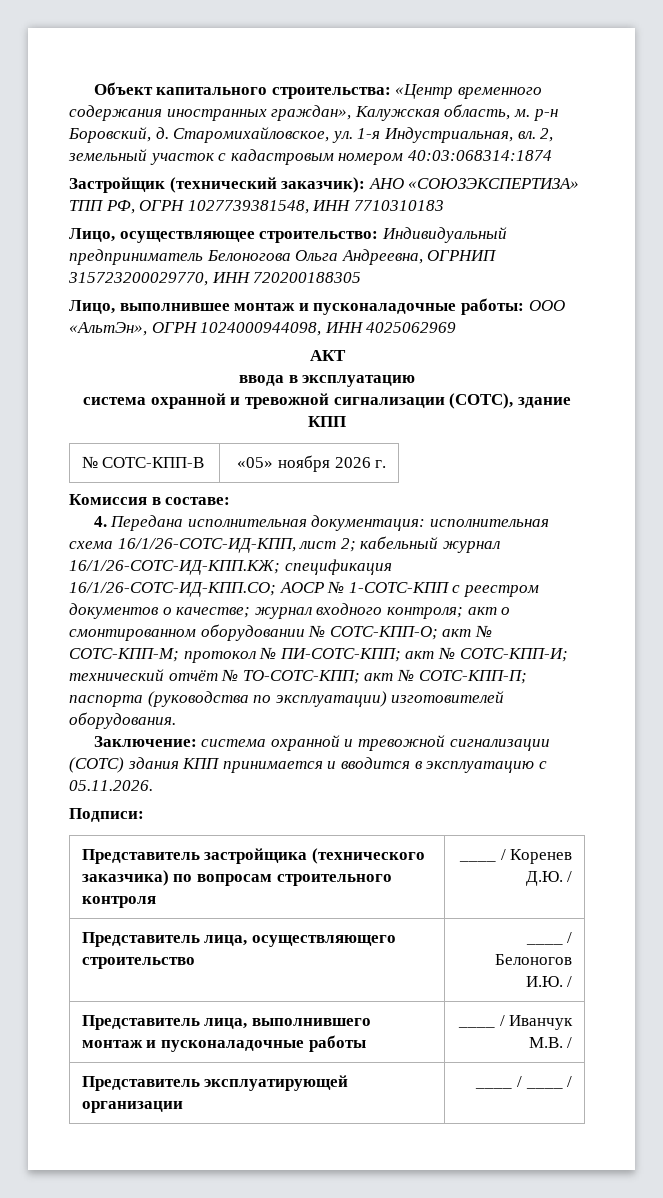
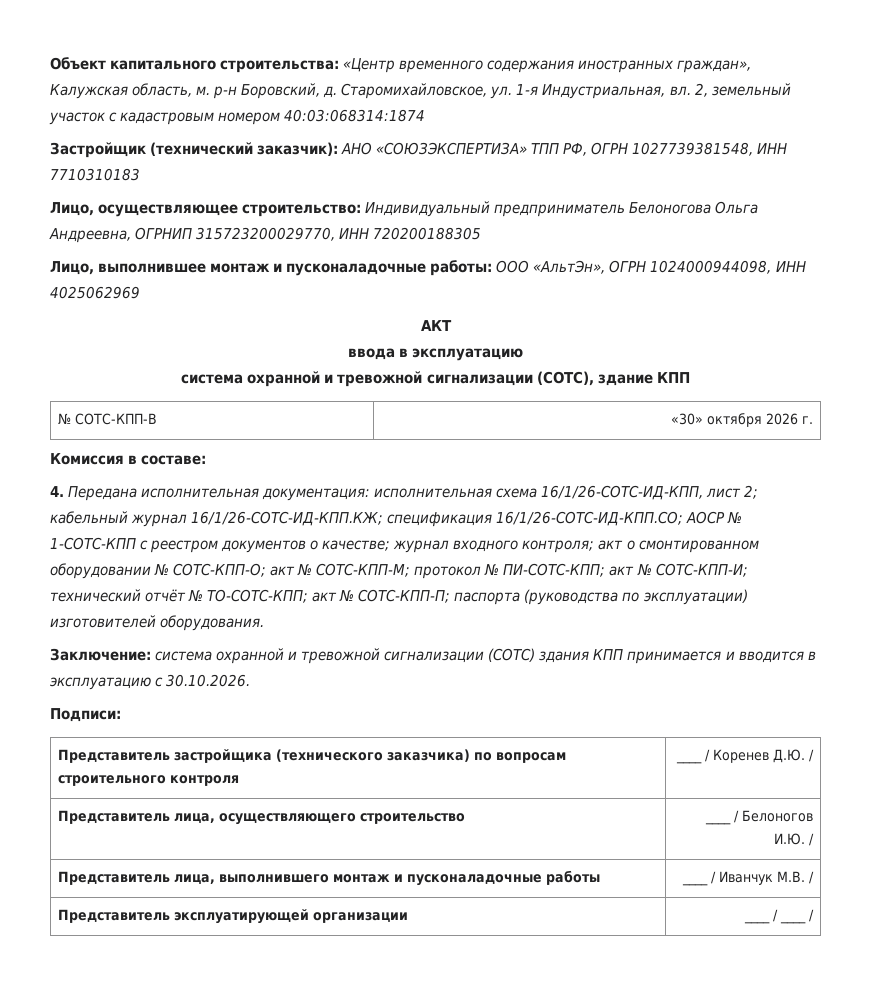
- № СОТС-КПП-В | «05» ноября 2026 г.
+ № СОТС-КПП-В | «30» октября 2026 г.
- Заключение: система охранной и тревожной сигнализации (СОТС) здания КПП принимается и вводится в эксплуатацию с 05.11.2026.
+ Заключение: система охранной и тревожной сигнализации (СОТС) здания КПП принимается и вводится в эксплуатацию с 30.10.2026.

